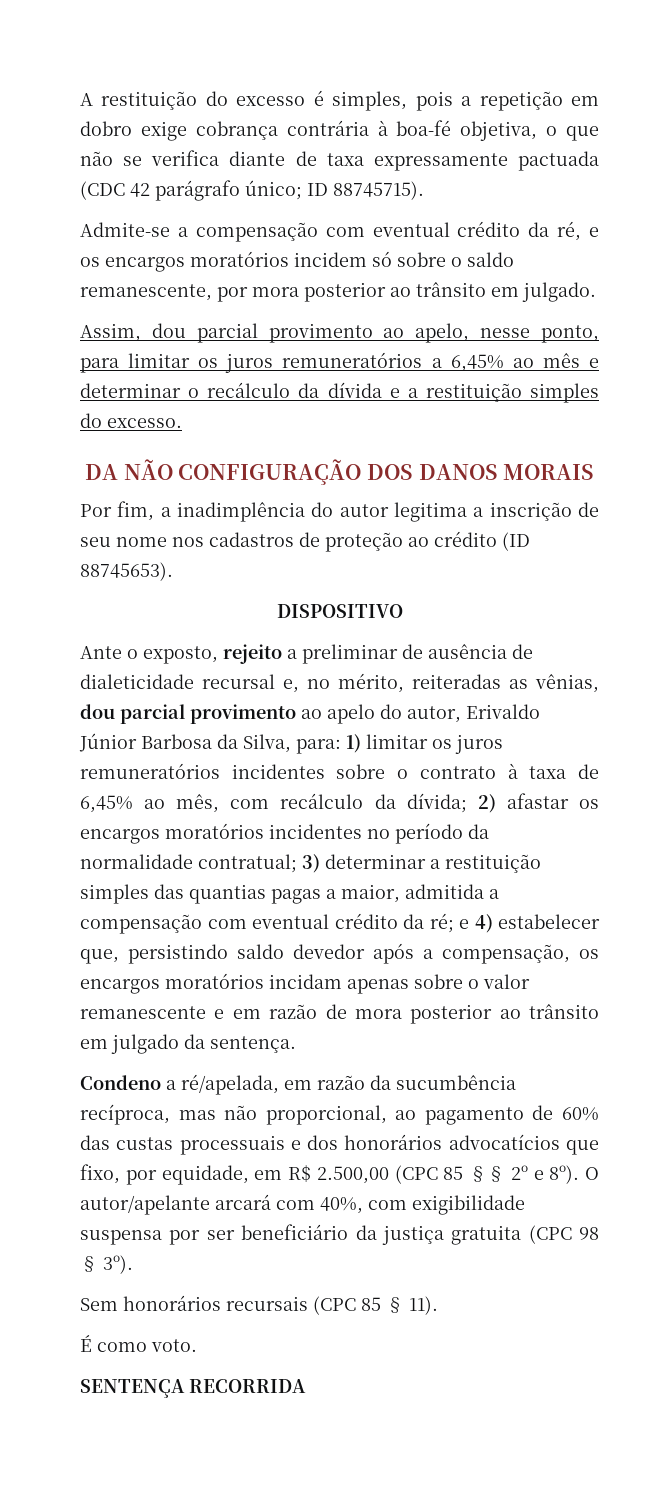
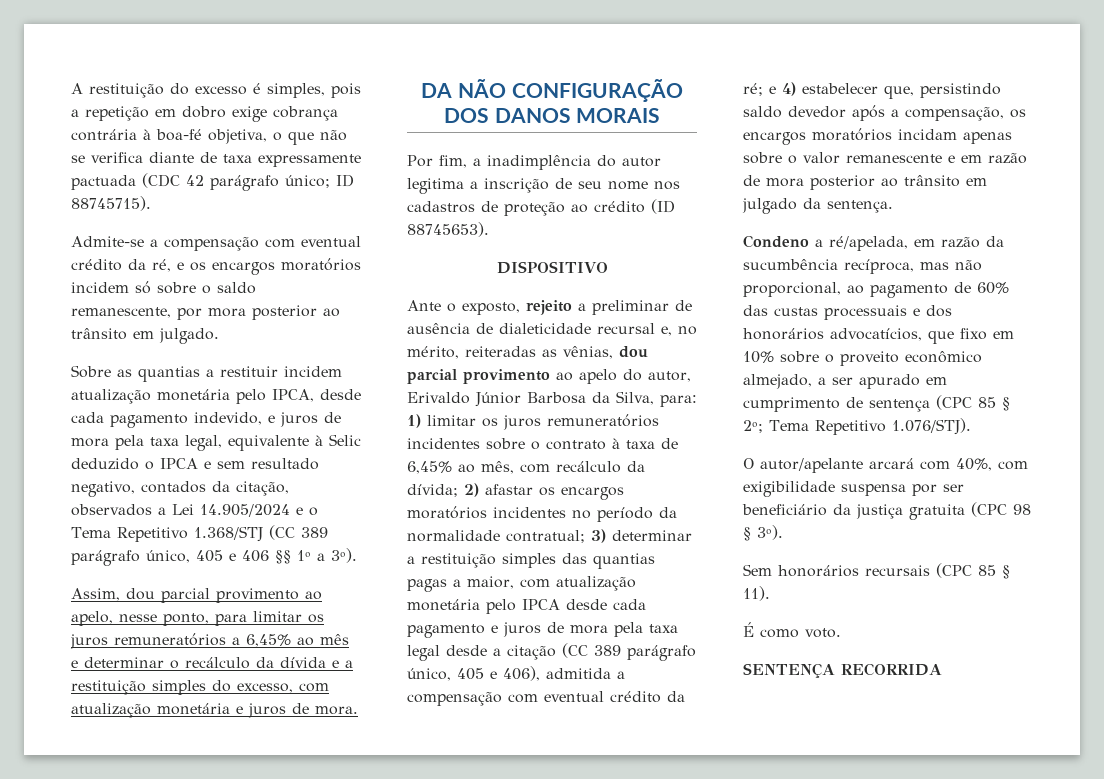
+ Sobre as quantias a restituir incidem atualização monetária pelo IPCA, desde cada pagamento indevido, e juros de mora pela taxa legal, equivalente à Selic deduzido o IPCA e sem resultado negativo, contados da citação, observados a Lei 14.905/2024 e o Tema Repetitivo 1.368/STJ (CC 389 parágrafo único, 405 e 406 §§ 1º a 3º).
- Assim, dou parcial provimento ao apelo, nesse ponto, para limitar os juros remuneratórios a 6,45% ao mês e determinar o recálculo da dívida e a restituição simples do excesso.
+ Assim, dou parcial provimento ao apelo, nesse ponto, para limitar os juros remuneratórios a 6,45% ao mês e determinar o recálculo da dívida e a restituição simples do excesso, com atualização monetária e juros de mora.
- 3) determinar a restituição simples das quantias pagas a maior, admitida a compensação com eventual crédito da ré;
+ 3) determinar a restituição simples das quantias pagas a maior, com atualização monetária pelo IPCA desde cada pagamento e juros de mora pela taxa legal desde a citação (CC 389 parágrafo único, 405 e 406), admitida a compensação com eventual crédito da ré;
- Condeno a ré/apelada, em razão da sucumbência recíproca, mas não proporcional, ao pagamento de 60% das custas processuais e dos honorários advocatícios que fixo, por equidade, em R$ 2.500,00 (CPC 85 §§ 2º e 8º). O autor/apelante arcará com 40%, com exigibilidade suspensa por ser beneficiário da justiça gratuita (CPC 98 § 3º).
+ Condeno a ré/apelada, em razão da sucumbência recíproca, mas não proporcional, ao pagamento de 60% das custas processuais e dos honorários advocatícios, que fixo em 10% sobre o proveito econômico almejado, a ser apurado em cumprimento de sentença (CPC 85 § 2º; Tema Repetitivo 1.076/STJ).
+ O autor/apelante arcará com 40%, com exigibilidade suspensa por ser beneficiário da justiça gratuita (CPC 98 § 3º).

